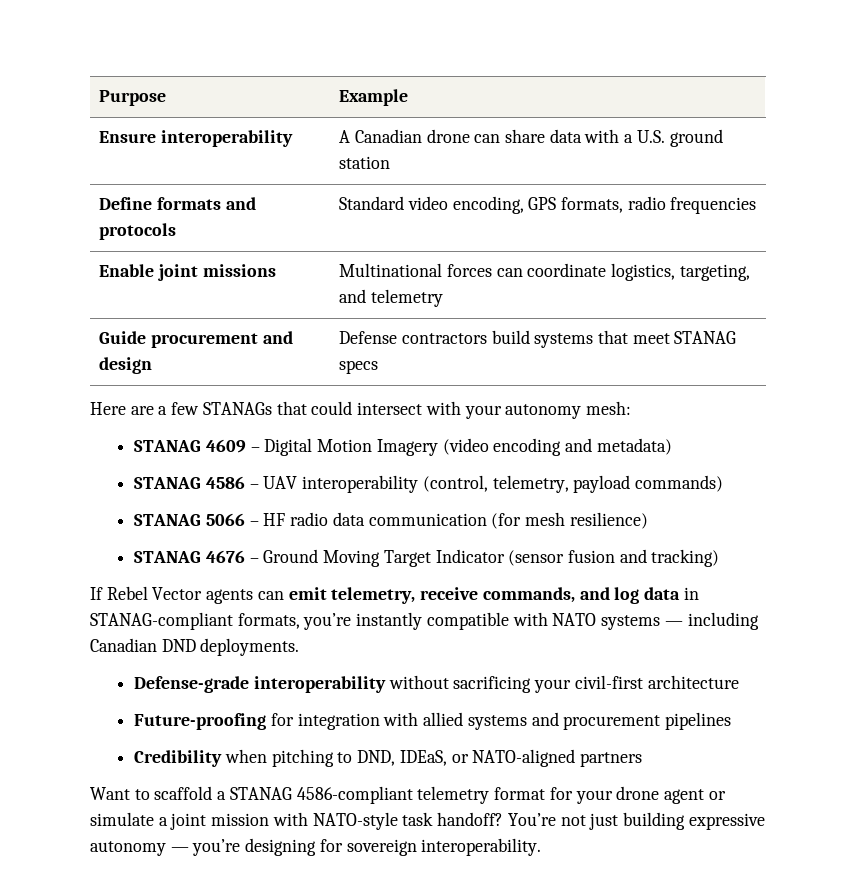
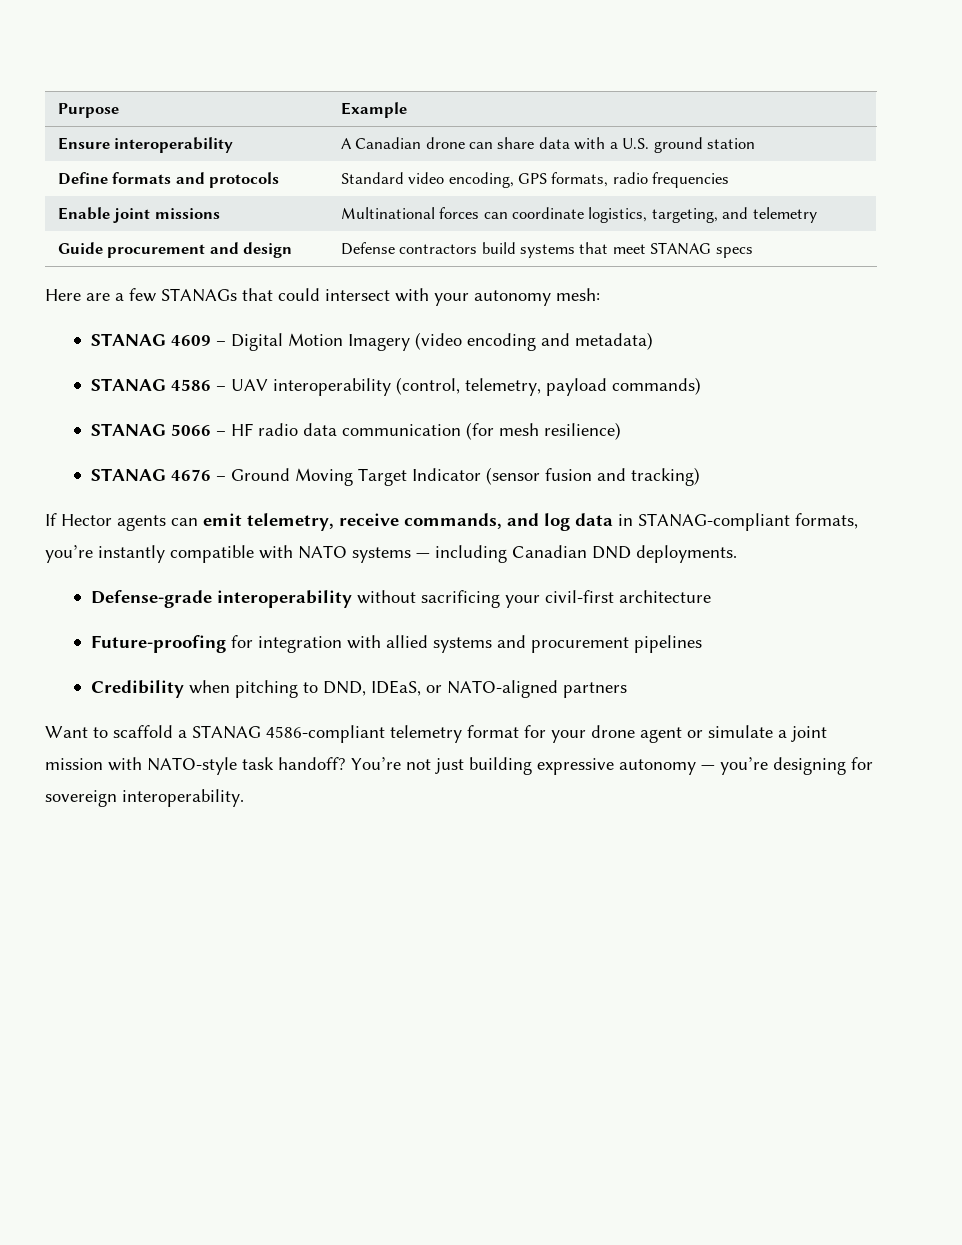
- If Rebel Vector agents can emit telemetry, receive commands, and log data in STANAG-compliant formats, you’re instantly compatible with NATO systems — including Canadian DND deployments.
+ If Hector agents can emit telemetry, receive commands, and log data in STANAG-compliant formats, you’re instantly compatible with NATO systems — including Canadian DND deployments.

